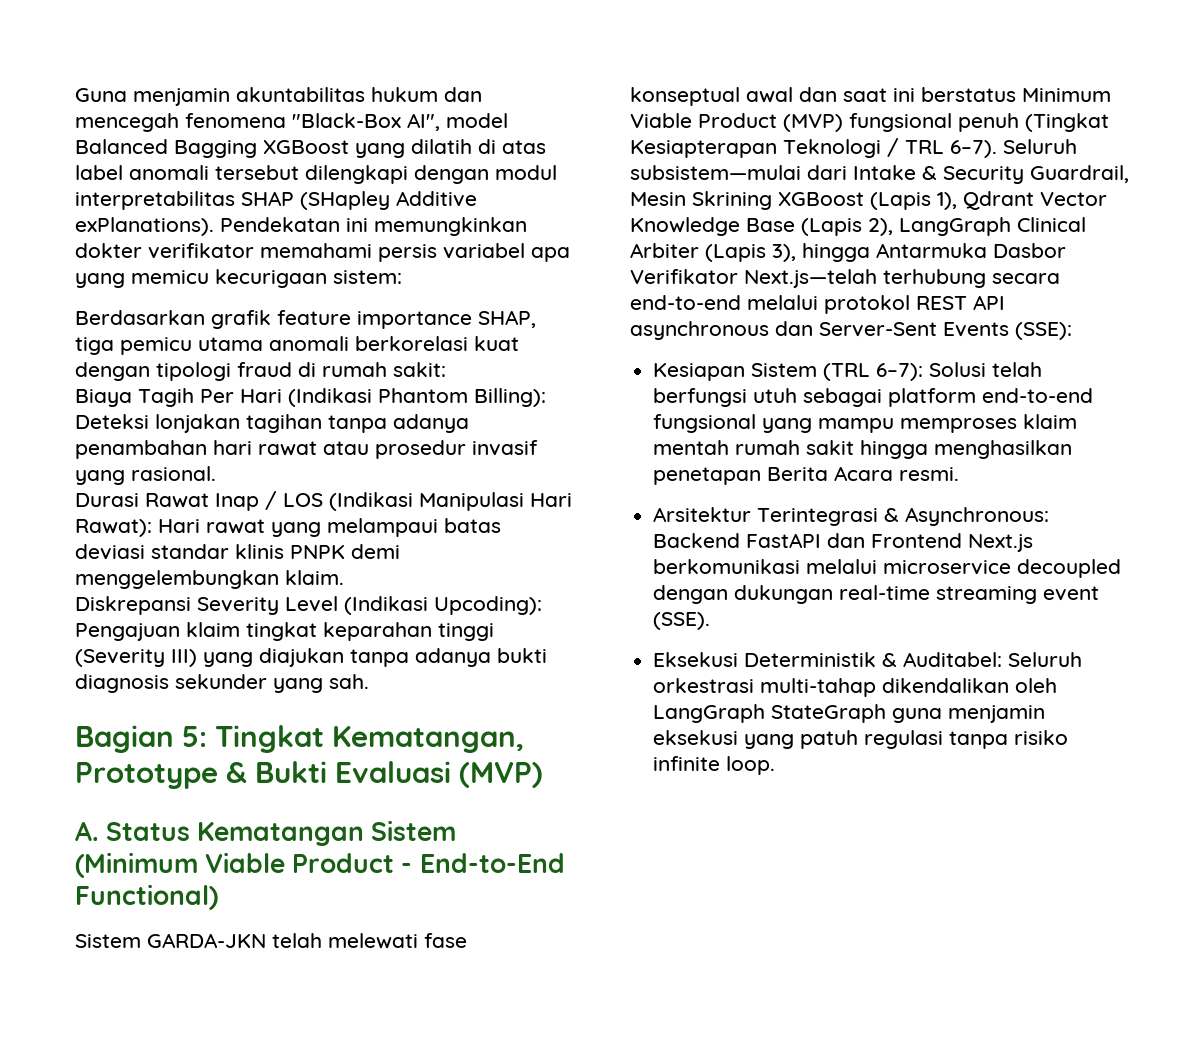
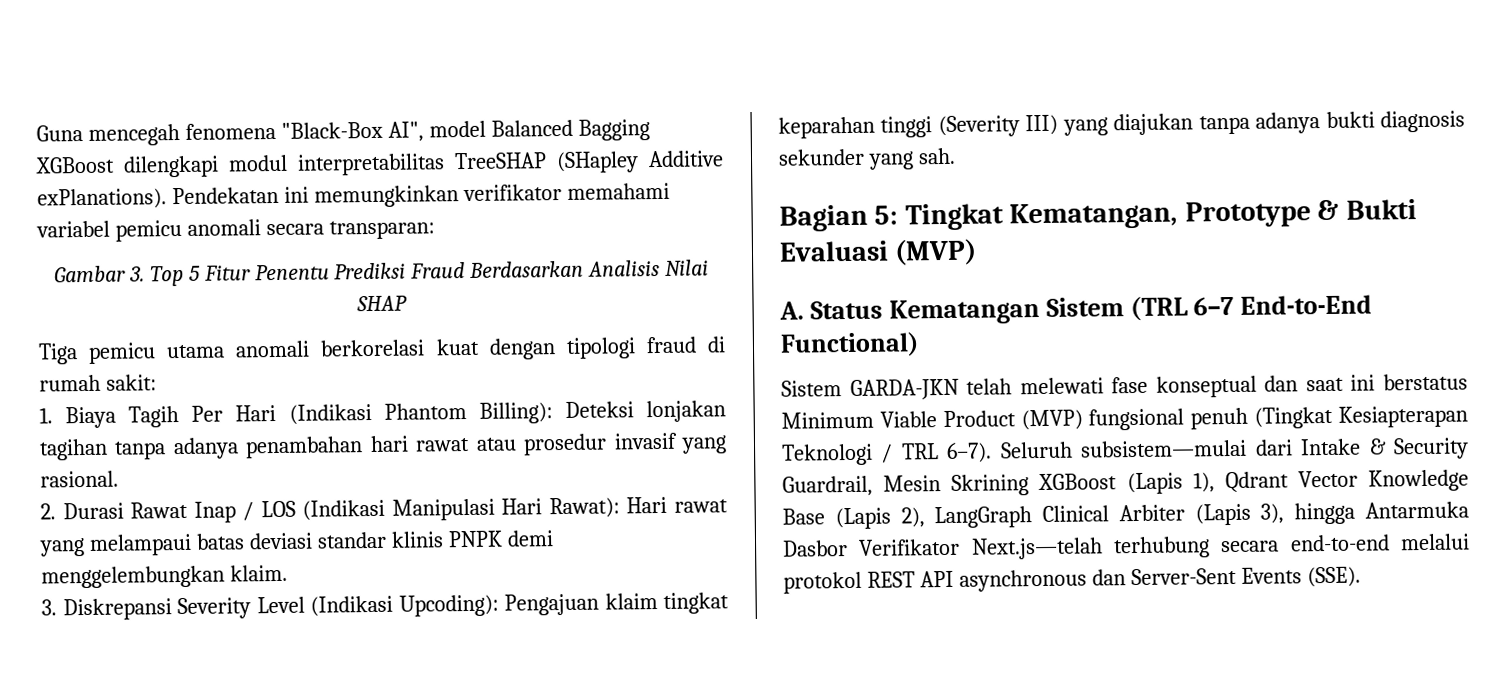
- Guna menjamin akuntabilitas hukum dan mencegah fenomena "Black-Box AI", model Balanced Bagging XGBoost yang dilatih di atas label anomali tersebut dilengkapi dengan modul interpretabilitas SHAP (SHapley Additive exPlanations).
+ Guna mencegah fenomena "Black-Box AI", model Balanced Bagging XGBoost dilengkapi modul interpretabilitas TreeSHAP (SHapley Additive exPlanations).
- Pendekatan ini memungkinkan dokter verifikator memahami persis variabel apa yang memicu kecurigaan sistem:
- Berdasarkan grafik feature importance SHAP, tiga pemicu utama anomali berkorelasi kuat dengan tipologi fraud di rumah sakit:
+ Pendekatan ini memungkinkan verifikator memahami variabel pemicu anomali secara transparan:
+ Gambar 3. Top 5 Fitur Penentu Prediksi Fraud Berdasarkan Analisis Nilai SHAP
+ Tiga pemicu utama anomali berkorelasi kuat dengan tipologi fraud di rumah sakit:
- Biaya Tagih Per Hari (Indikasi Phantom Billing): Deteksi lonjakan tagihan tanpa adanya penambahan hari rawat atau prosedur invasif yang rasional.
+ 1. Biaya Tagih Per Hari (Indikasi Phantom Billing): Deteksi lonjakan tagihan tanpa adanya penambahan hari rawat atau prosedur invasif yang rasional.
- Durasi Rawat Inap / LOS (Indikasi Manipulasi Hari Rawat): Hari rawat yang melampaui batas deviasi standar klinis PNPK demi menggelembungkan klaim.
+ 2. Durasi Rawat Inap / LOS (Indikasi Manipulasi Hari Rawat): Hari rawat yang melampaui batas deviasi standar klinis PNPK demi menggelembungkan klaim.
- Diskrepansi Severity Level (Indikasi Upcoding): Pengajuan klaim tingkat keparahan tinggi (Severity III) yang diajukan tanpa adanya bukti diagnosis sekunder yang sah.
+ 3. Diskrepansi Severity Level (Indikasi Upcoding): Pengajuan klaim tingkat keparahan tinggi (Severity III) yang diajukan tanpa adanya bukti diagnosis sekunder yang sah.
- A. Status Kematangan Sistem (Minimum Viable Product - End-to-End Functional)
+ A. Status Kematangan Sistem (TRL 6–7 End-to-End Functional)
- Sistem GARDA-JKN telah melewati fase konseptual awal dan saat ini berstatus Minimum Viable Product (MVP) fungsional penuh (Tingkat Kesiapterapan Teknologi / TRL 6–7).
+ Sistem GARDA-JKN telah melewati fase konseptual dan saat ini berstatus Minimum Viable Product (MVP) fungsional penuh (Tingkat Kesiapterapan Teknologi / TRL 6–7).
- Seluruh subsistem—mulai dari Intake & Security Guardrail, Mesin Skrining XGBoost (Lapis 1), Qdrant Vector Knowledge Base (Lapis 2), LangGraph Clinical Arbiter (Lapis 3), hingga Antarmuka Dasbor Verifikator Next.js—telah terhubung secara end-to-end melalui protokol REST API asynchronous dan Server-Sent Events (SSE):
- Kesiapan Sistem (TRL 6–7): Solusi telah berfungsi utuh sebagai platform end-to-end fungsional yang mampu memproses klaim mentah rumah sakit hingga menghasilkan penetapan Berita Acara resmi.
- Arsitektur Terintegrasi & Asynchronous: Backend FastAPI dan Frontend Next.js berkomunikasi melalui microservice decoupled dengan dukungan real-time streaming event (SSE).
- Eksekusi Deterministik & Auditabel: Seluruh orkestrasi multi-tahap dikendalikan oleh LangGraph StateGraph guna menjamin eksekusi yang patuh regulasi tanpa risiko infinite loop.
+ Seluruh subsistem—mulai dari Intake & Security Guardrail, Mesin Skrining XGBoost (Lapis 1), Qdrant Vector Knowledge Base (Lapis 2), LangGraph Clinical Arbiter (Lapis 3), hingga Antarmuka Dasbor Verifikator Next.js—telah terhubung secara end-to-end melalui protokol REST API asynchronous dan Server-Sent Events (SSE).

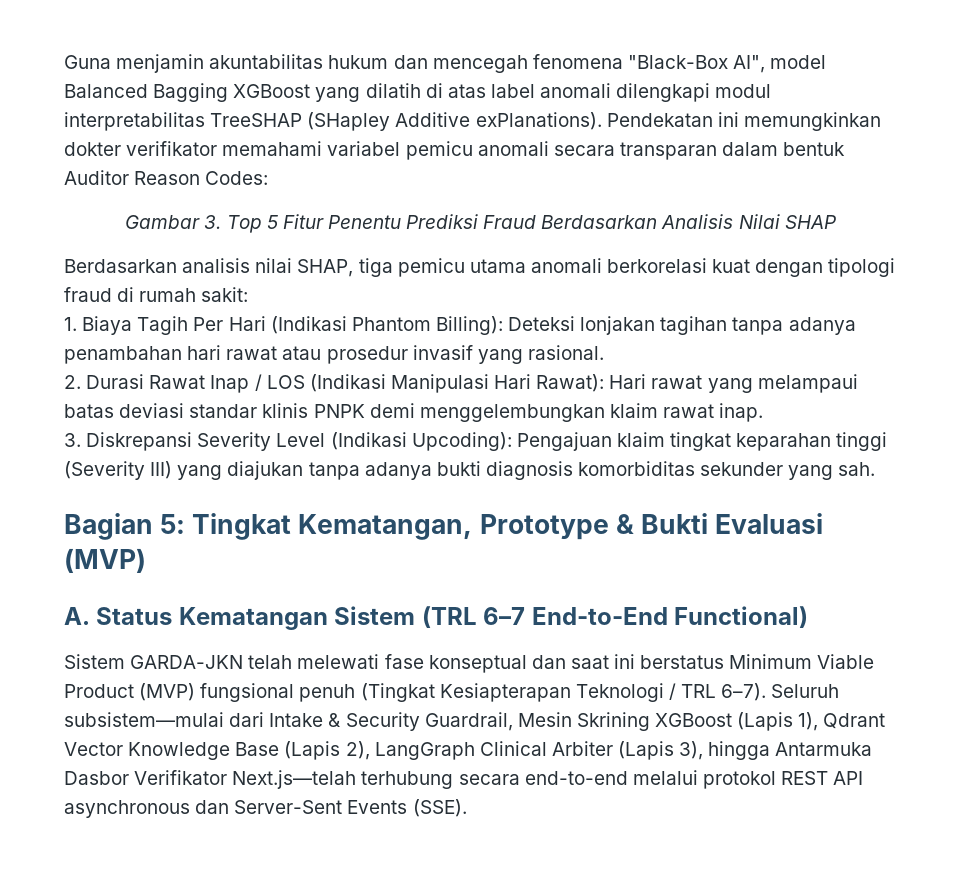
- Guna mencegah fenomena "Black-Box AI", model Balanced Bagging XGBoost dilengkapi modul interpretabilitas TreeSHAP (SHapley Additive exPlanations).
+ Guna menjamin akuntabilitas hukum dan mencegah fenomena "Black-Box AI", model Balanced Bagging XGBoost yang dilatih di atas label anomali dilengkapi modul interpretabilitas TreeSHAP (SHapley Additive exPlanations).
- Pendekatan ini memungkinkan verifikator memahami variabel pemicu anomali secara transparan:
+ Pendekatan ini memungkinkan dokter verifikator memahami variabel pemicu anomali secara transparan dalam bentuk Auditor Reason Codes:
- Tiga pemicu utama anomali berkorelasi kuat dengan tipologi fraud di rumah sakit:
+ Berdasarkan analisis nilai SHAP, tiga pemicu utama anomali berkorelasi kuat dengan tipologi fraud di rumah sakit:
- 2. Durasi Rawat Inap / LOS (Indikasi Manipulasi Hari Rawat): Hari rawat yang melampaui batas deviasi standar klinis PNPK demi menggelembungkan klaim.
+ 2. Durasi Rawat Inap / LOS (Indikasi Manipulasi Hari Rawat): Hari rawat yang melampaui batas deviasi standar klinis PNPK demi menggelembungkan klaim rawat inap.
- 3. Diskrepansi Severity Level (Indikasi Upcoding): Pengajuan klaim tingkat keparahan tinggi (Severity III) yang diajukan tanpa adanya bukti diagnosis sekunder yang sah.
+ 3. Diskrepansi Severity Level (Indikasi Upcoding): Pengajuan klaim tingkat keparahan tinggi (Severity III) yang diajukan tanpa adanya bukti diagnosis komorbiditas sekunder yang sah.

